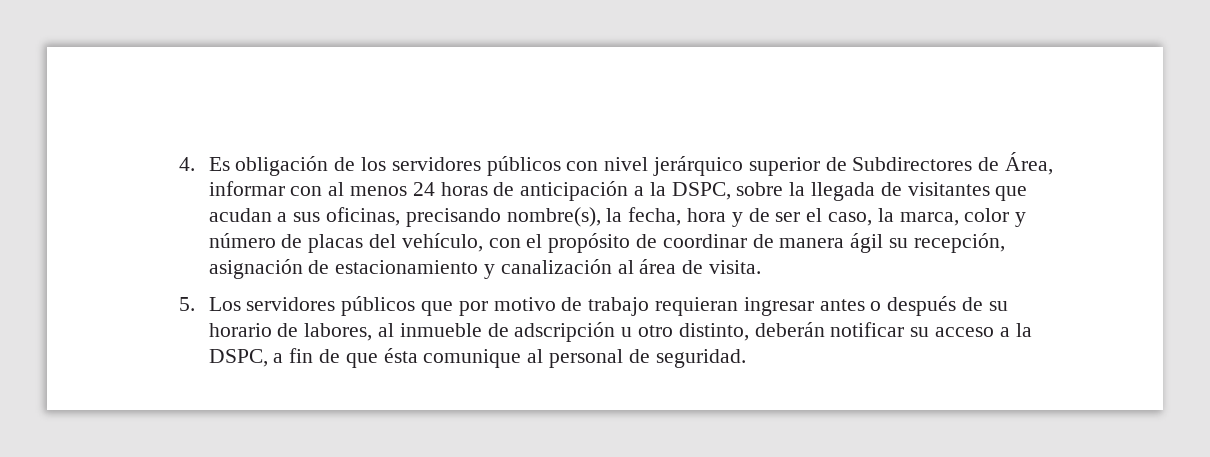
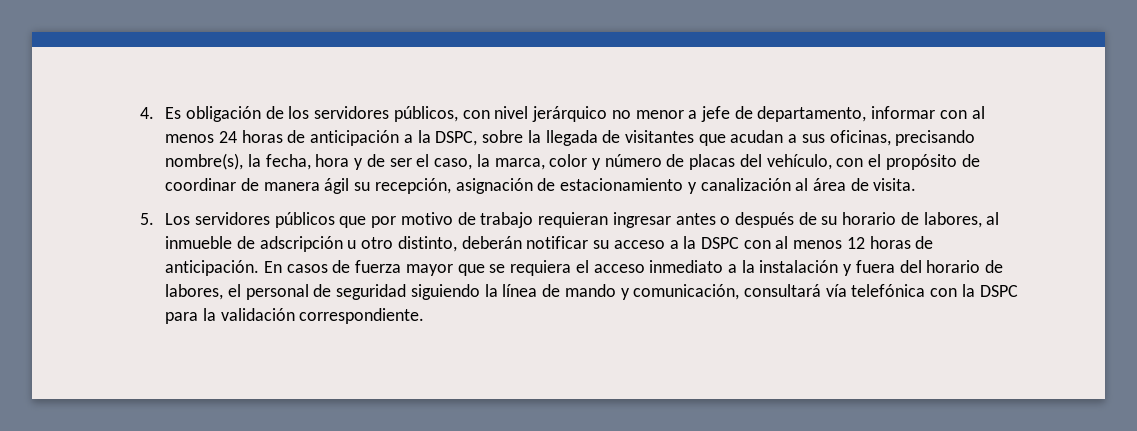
- 4. Es obligación de los servidores públicos con nivel jerárquico superior de Subdirectores de Área, informar con al menos 24 horas de anticipación a la DSPC, sobre la llegada de visitantes que acudan a sus oficinas, precisando nombre(s), la fecha, hora y de ser el caso, la marca, color y número de placas del vehículo, con el propósito de coordinar de manera ágil su recepción, asignación de estacionamiento y canalización al área de visita.
+ 4. Es obligación de los servidores públicos, con nivel jerárquico no menor a jefe de departamento, informar con al menos 24 horas de anticipación a la DSPC, sobre la llegada de visitantes que acudan a sus oficinas, precisando nombre(s), la fecha, hora y de ser el caso, la marca, color y número de placas del vehículo, con el propósito de coordinar de manera ágil su recepción, asignación de estacionamiento y canalización al área de visita.
- 5. Los servidores públicos que por motivo de trabajo requieran ingresar antes o después de su horario de labores, al inmueble de adscripción u otro distinto, deberán notificar su acceso a la DSPC, a fin de que ésta comunique al personal de seguridad.
+ 5. Los servidores públicos que por motivo de trabajo requieran ingresar antes o después de su horario de labores, al inmueble de adscripción u otro distinto, deberán notificar su acceso a la DSPC con al menos 12 horas de anticipación. En casos de fuerza mayor que se requiera el acceso inmediato a la instalación y fuera del horario de labores, el personal de seguridad siguiendo la línea de mando y comunicación, consultará vía telefónica con la DSPC para la validación correspondiente.

